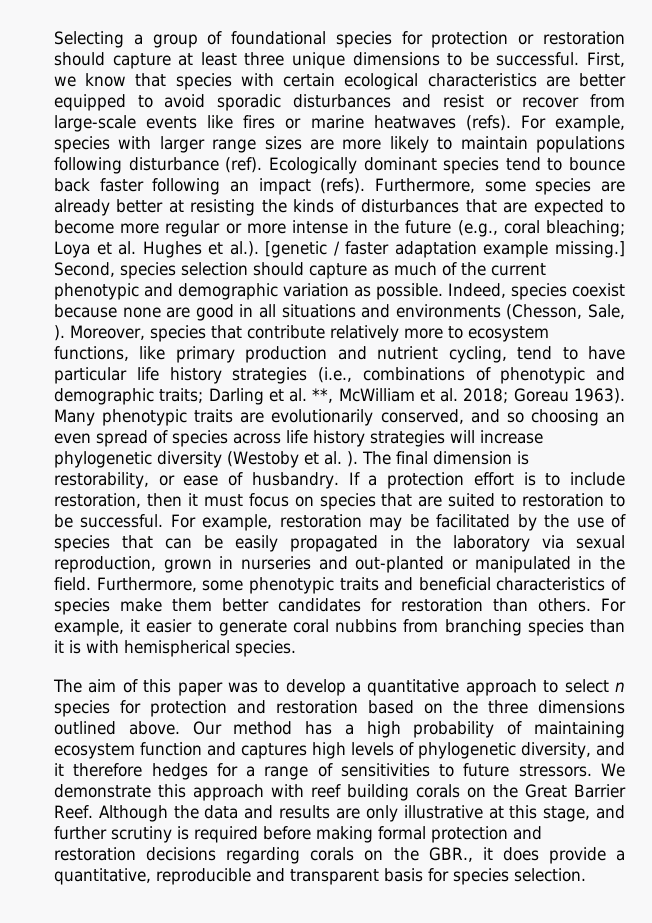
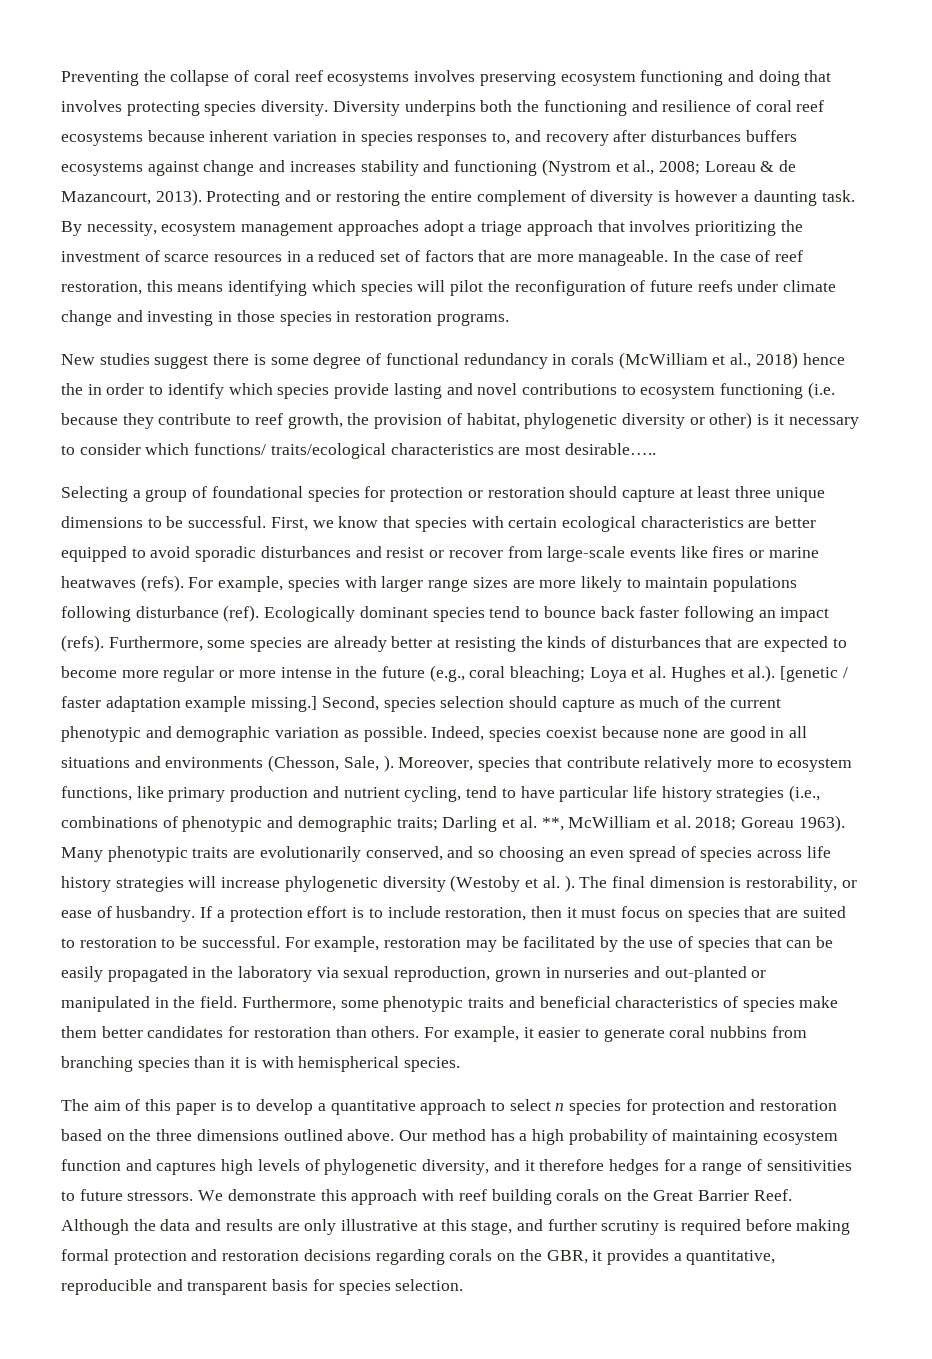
+ Preventing the collapse of coral reef ecosystems involves preserving ecosystem functioning and doing that involves protecting species diversity. Diversity underpins both the functioning and resilience of coral reef ecosystems because inherent variation in species responses to, and recovery after disturbances buffers ecosystems against change and increases stability and functioning (Nystrom et al., 2008; Loreau & de Mazancourt, 2013). Protecting and or restoring the entire complement of diversity is however a daunting task. By necessity, ecosystem management approaches adopt a triage approach that involves prioritizing the investment of scarce resources in a reduced set of factors that are more manageable. In the case of reef restoration, this means identifying which species will pilot the reconfiguration of future reefs under climate change and investing in those species in restoration programs.
+ New studies suggest there is some degree of functional redundancy in corals (McWilliam et al., 2018) hence the in order to identify which species provide lasting and novel contributions to ecosystem functioning (i.e. because they contribute to reef growth, the provision of habitat, phylogenetic diversity or other) is it necessary to consider which functions/ traits/ecological characteristics are most desirable…..
- The aim of this paper was to develop a quantitative approach to select n species for protection and restoration based on the three dimensions outlined above.
+ The aim of this paper is to develop a quantitative approach to select n species for protection and restoration based on the three dimensions outlined above.
- Although the data and results are only illustrative at this stage, and further scrutiny is required before making formal protection and restoration decisions regarding corals on the GBR., it does provide a quantitative, reproducible and transparent basis for species selection.
+ Although the data and results are only illustrative at this stage, and further scrutiny is required before making formal protection and restoration decisions regarding corals on the GBR, it provides a quantitative, reproducible and transparent basis for species selection.

